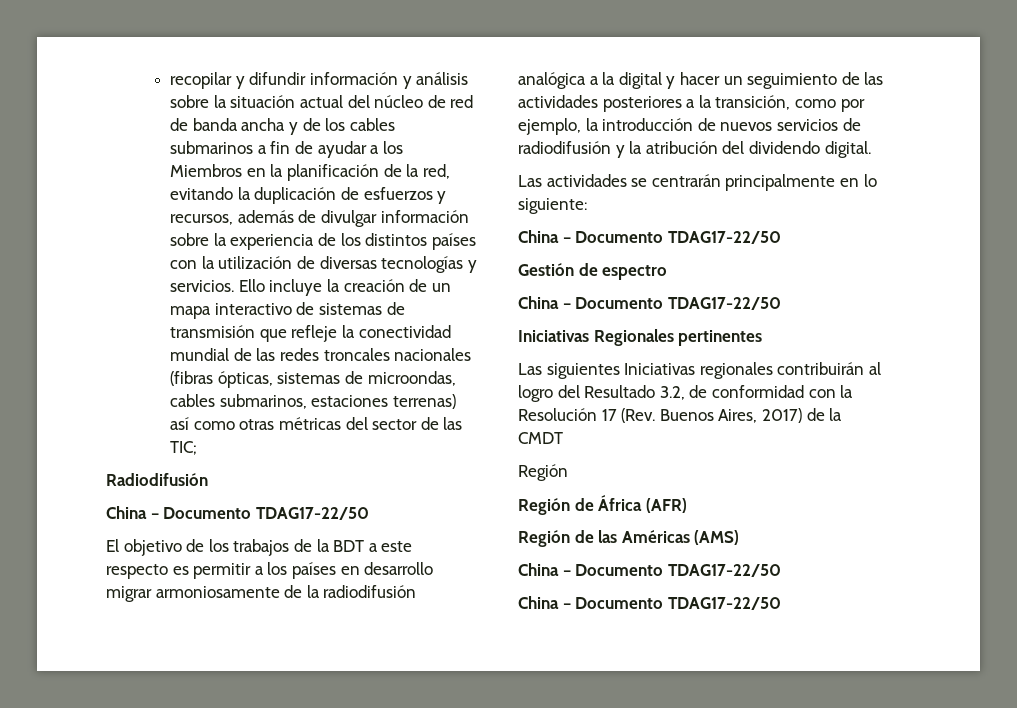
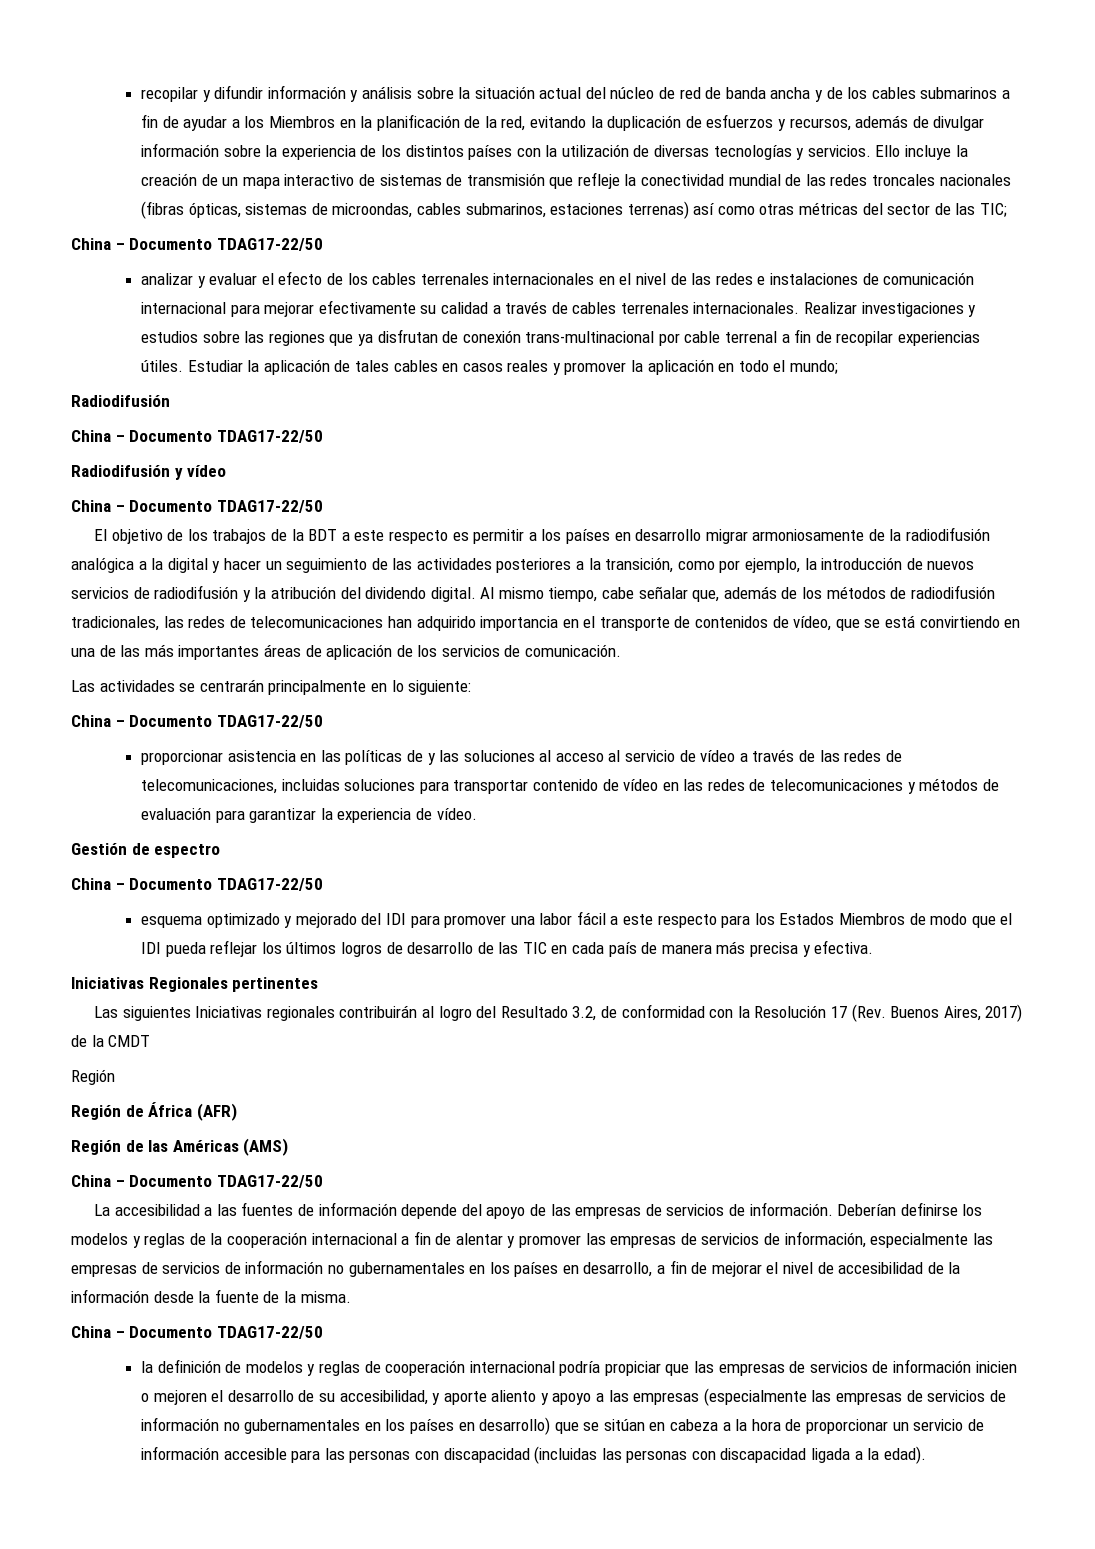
  Ello incluye la creación de un mapa interactivo de sistemas de transmisión que refleje la conectividad mundial de las redes troncales nacionales (fibras ópticas, sistemas de microondas, cables submarinos, estaciones terrenas) así como otras métricas del sector de las TIC;
+ China – Documento TDAG17-22/50
+ analizar y evaluar el efecto de los cables terrenales internacionales en el nivel de las redes e instalaciones de comunicación internacional para mejorar efectivamente su calidad a través de cables terrenales internacionales. Realizar investigaciones y estudios sobre las regiones que ya disfrutan de conexión trans-multinacional por cable terrenal a fin de recopilar experiencias útiles. Estudiar la aplicación de tales cables en casos reales y promover la aplicación en todo el mundo;
+ Radiodifusión y vídeo
+ China – Documento TDAG17-22/50
+ Al mismo tiempo, cabe señalar que, además de los métodos de radiodifusión tradicionales, las redes de telecomunicaciones han adquirido importancia en el transporte de contenidos de vídeo, que se está convirtiendo en una de las más importantes áreas de aplicación de los servicios de comunicación.
+ proporcionar asistencia en las políticas de y las soluciones al acceso al servicio de vídeo a través de las redes de telecomunicaciones, incluidas soluciones para transportar contenido de vídeo en las redes de telecomunicaciones y métodos de evaluación para garantizar la experiencia de vídeo.
+ esquema optimizado y mejorado del IDI para promover una labor fácil a este respecto para los Estados Miembros de modo que el IDI pueda reflejar los últimos logros de desarrollo de las TIC en cada país de manera más precisa y efectiva.
  Región de las Américas (AMS)
  China – Documento TDAG17-22/50
+ La accesibilidad a las fuentes de información depende del apoyo de las empresas de servicios de información. Deberían definirse los modelos y reglas de la cooperación internacional a fin de alentar y promover las empresas de servicios de información, especialmente las empresas de servicios de información no gubernamentales en los países en desarrollo, a fin de mejorar el nivel de accesibilidad de la información desde la fuente de la misma.
  China – Documento TDAG17-22/50
+ la definición de modelos y reglas de cooperación internacional podría propiciar que las empresas de servicios de información inicien o mejoren el desarrollo de su accesibilidad, y aporte aliento y apoyo a las empresas (especialmente las empresas de servicios de información no gubernamentales en los países en desarrollo) que se sitúan en cabeza a la hora de proporcionar un servicio de información accesible para las personas con discapacidad (incluidas las personas con discapacidad ligada a la edad).

